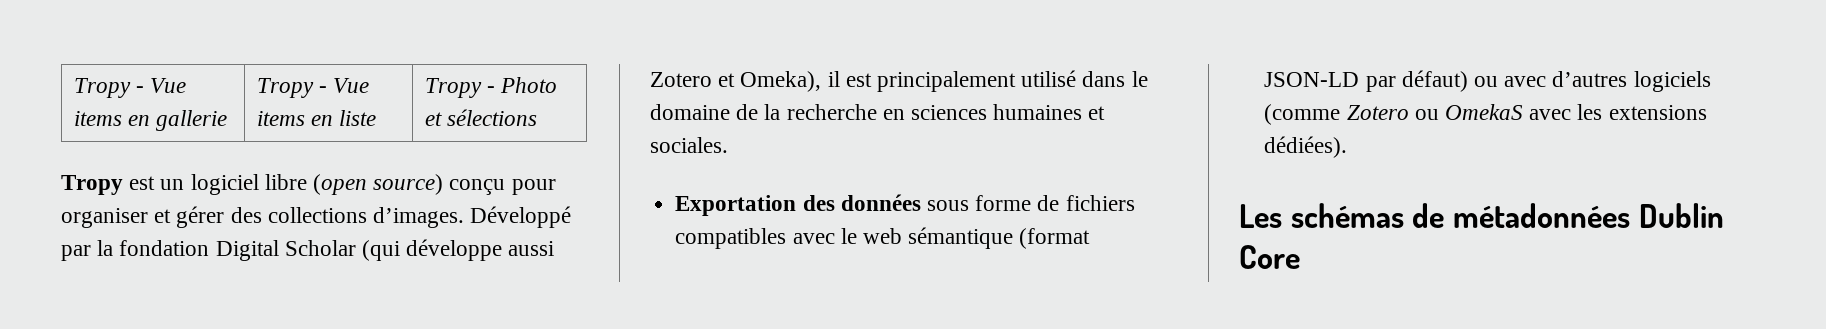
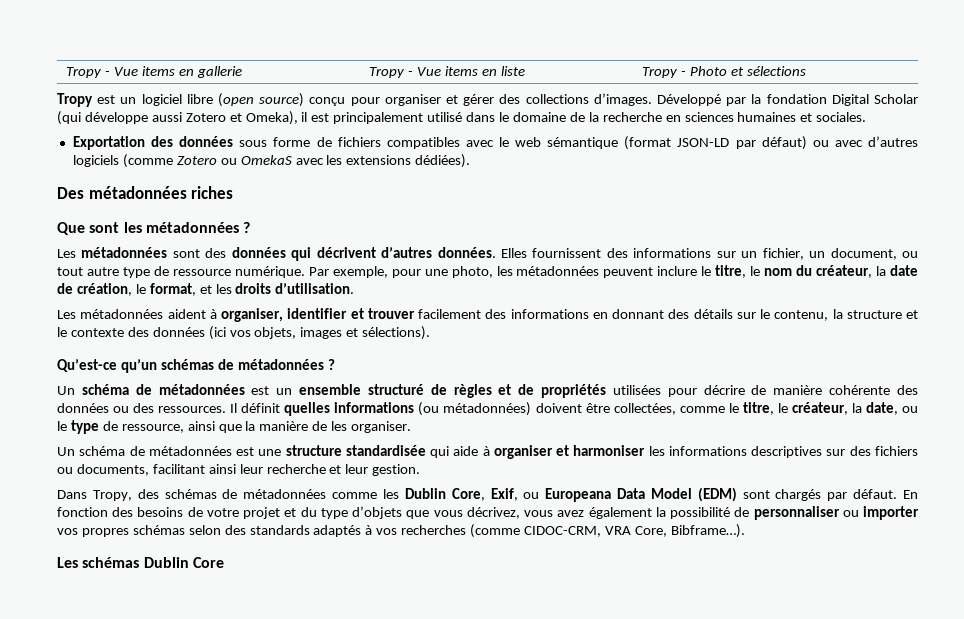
- Les schémas de métadonnées Dublin Core
+ Des métadonnées riches
+ Que sont les métadonnées ?
+ Les métadonnées sont des données qui décrivent d’autres données. Elles fournissent des informations sur un fichier, un document, ou tout autre type de ressource numérique. Par exemple, pour une photo, les métadonnées peuvent inclure le titre, le nom du créateur, la date de création, le format, et les droits d’utilisation.
+ Les métadonnées aident à organiser, identifier et trouver facilement des informations en donnant des détails sur le contenu, la structure et le contexte des données (ici vos objets, images et sélections).
+ Qu’est-ce qu’un schémas de métadonnées ?
+ Un schéma de métadonnées est un ensemble structuré de règles et de propriétés utilisées pour décrire de manière cohérente des données ou des ressources. Il définit quelles informations (ou métadonnées) doivent être collectées, comme le titre, le créateur, la date, ou le type de ressource, ainsi que la manière de les organiser.
+ Un schéma de métadonnées est une structure standardisée qui aide à organiser et harmoniser les informations descriptives sur des fichiers ou documents, facilitant ainsi leur recherche et leur gestion.
+ Dans Tropy, des schémas de métadonnées comme les Dublin Core, Exif, ou Europeana Data Model (EDM) sont chargés par défaut. En fonction des besoins de votre projet et du type d’objets que vous décrivez, vous avez également la possibilité de personnaliser ou importer vos propres schémas selon des standards adaptés à vos recherches (comme CIDOC-CRM, VRA Core, Bibframe…).
+ Les schémas Dublin Core

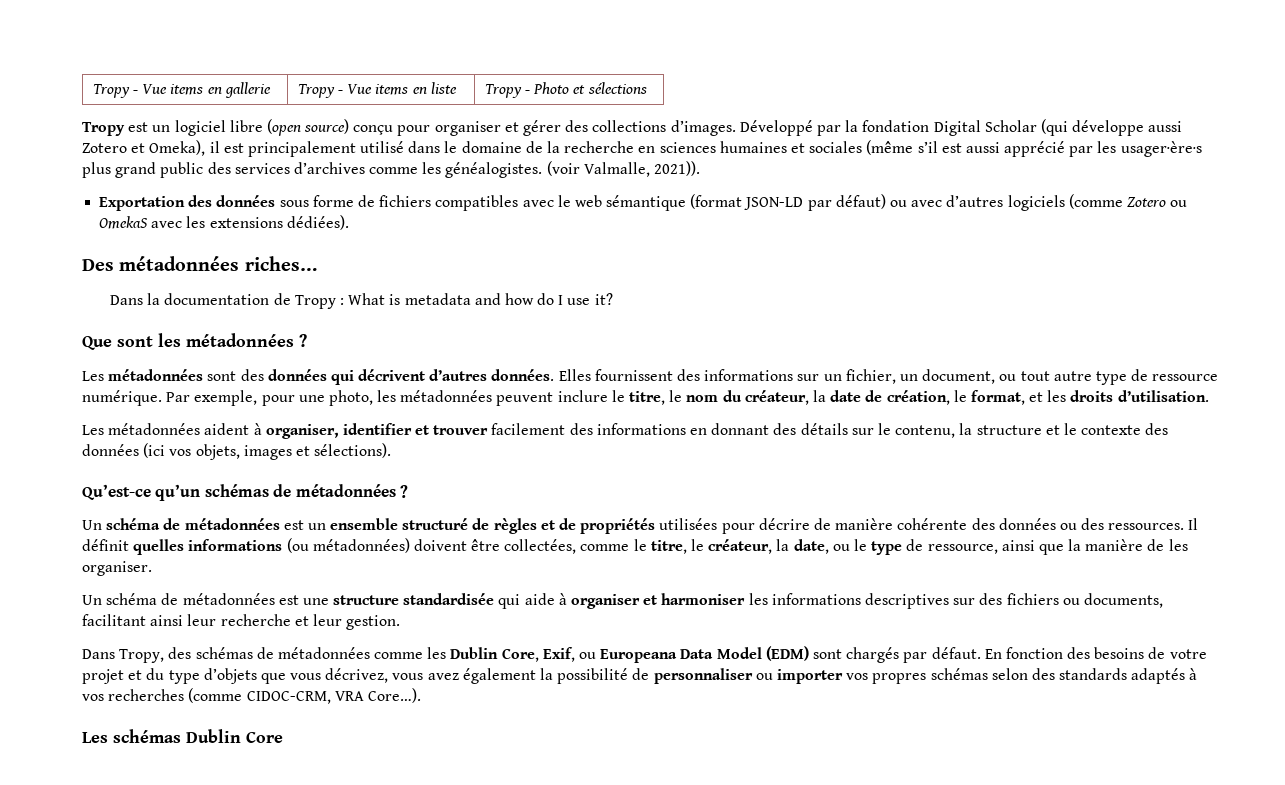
- Développé par la fondation Digital Scholar (qui développe aussi Zotero et Omeka), il est principalement utilisé dans le domaine de la recherche en sciences humaines et sociales.
+ Développé par la fondation Digital Scholar (qui développe aussi Zotero et Omeka), il est principalement utilisé dans le domaine de la recherche en sciences humaines et sociales (même s’il est aussi apprécié par les usager·ère·s plus grand public des services d’archives comme les généalogistes. (voir Valmalle, 2021)).
- Des métadonnées riches
+ Des métadonnées riches…
+ Dans la documentation de Tropy : What is metadata and how do I use it?
- En fonction des besoins de votre projet et du type d’objets que vous décrivez, vous avez également la possibilité de personnaliser ou importer vos propres schémas selon des standards adaptés à vos recherches (comme CIDOC-CRM, VRA Core, Bibframe…).
+ En fonction des besoins de votre projet et du type d’objets que vous décrivez, vous avez également la possibilité de personnaliser ou importer vos propres schémas selon des standards adaptés à vos recherches (comme CIDOC-CRM, VRA Core…).

